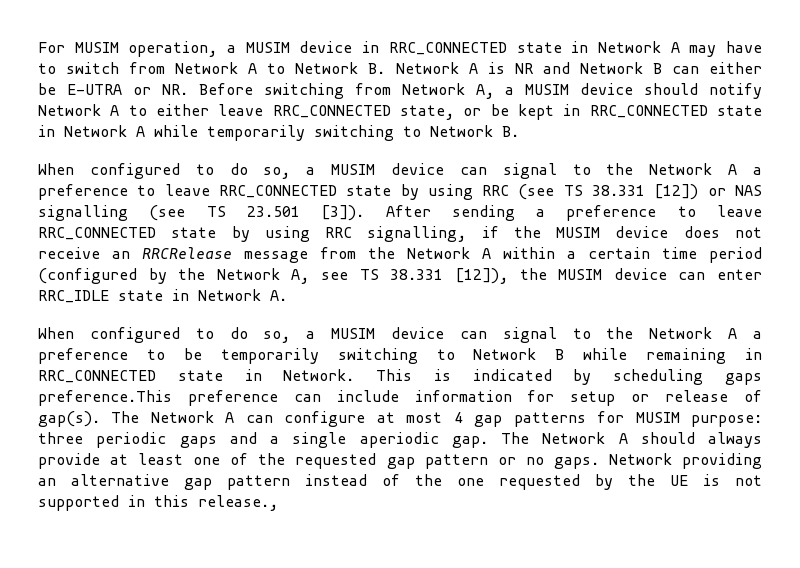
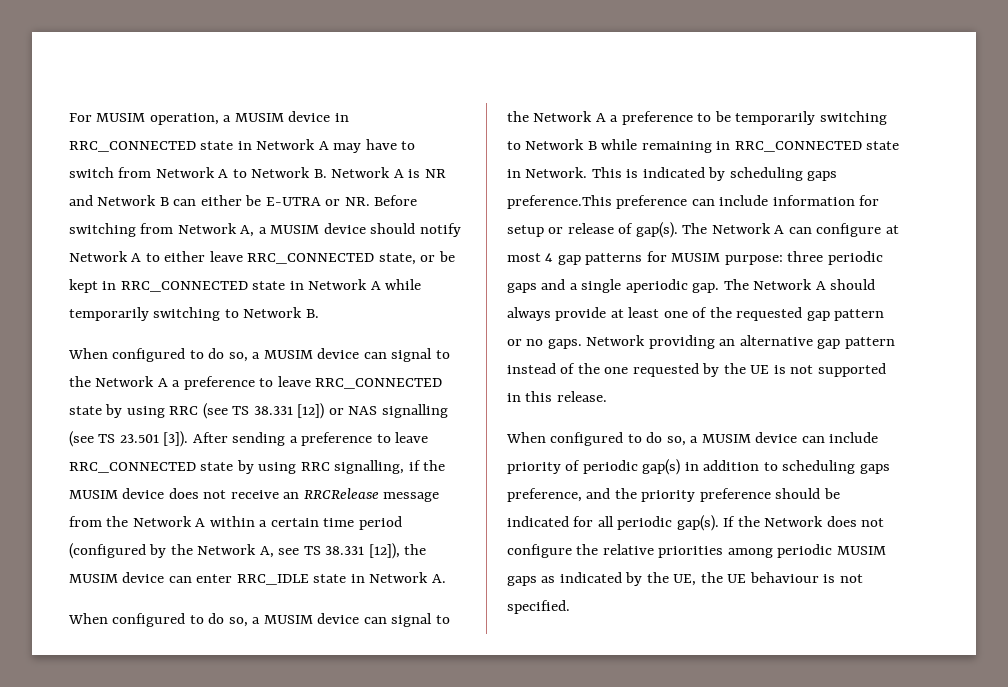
- Network providing an alternative gap pattern instead of the one requested by the UE is not supported in this release.,
+ Network providing an alternative gap pattern instead of the one requested by the UE is not supported in this release.
+ When configured to do so, a MUSIM device can include priority of periodic gap(s) in addition to scheduling gaps preference, and the priority preference should be indicated for all periodic gap(s). If the Network does not configure the relative priorities among periodic MUSIM gaps as indicated by the UE, the UE behaviour is not specified.

